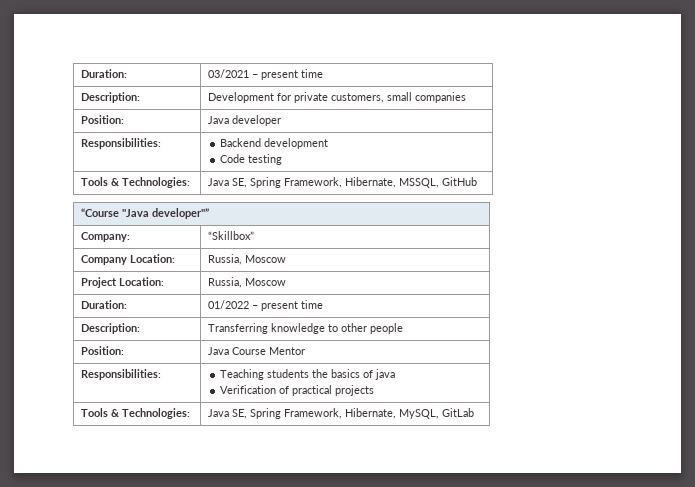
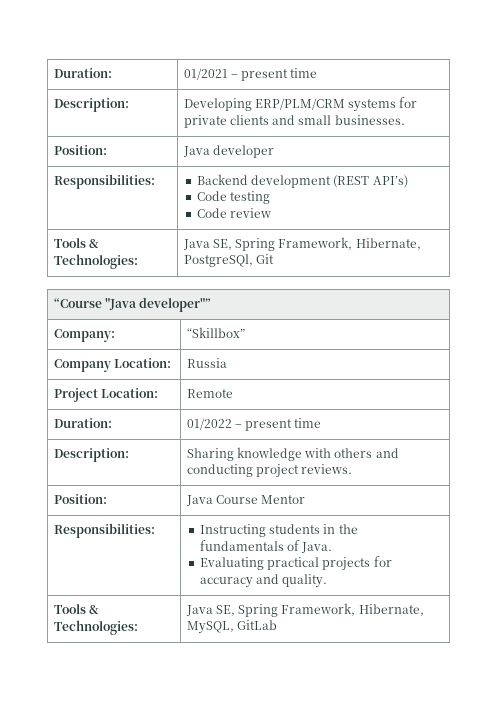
- Duration: | 03/2021 – present time
- Description: | Development for private customers, small companies
+ Duration: | 01/2021 – present time
+ Description: | Developing ERP/PLM/CRM systems for private clients and small businesses.
- Responsibilities: | Backend development
+ Responsibilities: | Backend development (REST API’s)
  Сode testing
- Tools & Technologies: | Java SE, Spring Framework, Hibernate, MSSQL, GitHub
+ Code review
+ Tools & Technologies: | Java SE, Spring Framework, Hibernate, PostgreSQl, Git
- Company Location: | Russia, Moscow
+ Company Location: | Russia
- Project Location: | Russia, Moscow
+ Project Location: | Remote
- Description: | Transferring knowledge to other people
+ Description: | Sharing knowledge with others and conducting project reviews.
- Responsibilities: | Teaching students the basics of java
- Verification of practical projects
+ Responsibilities: | Instructing students in the fundamentals of Java.
+ Evaluating practical projects for accuracy and quality.

